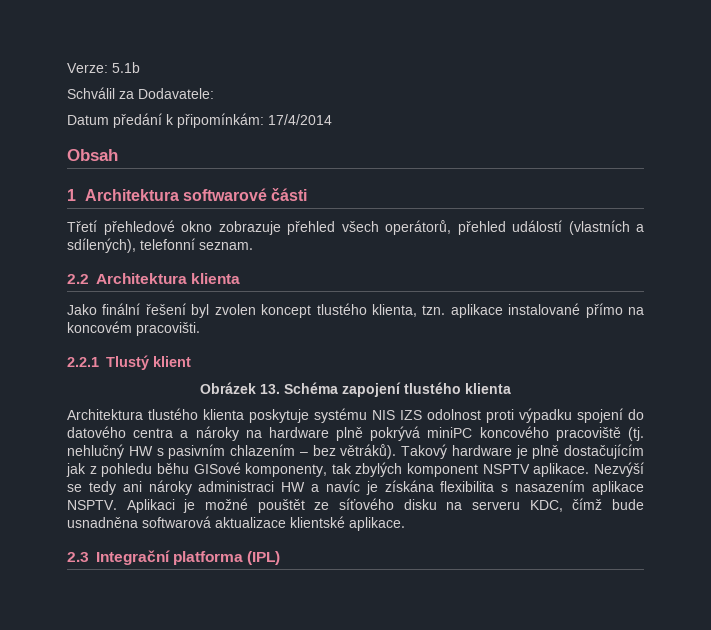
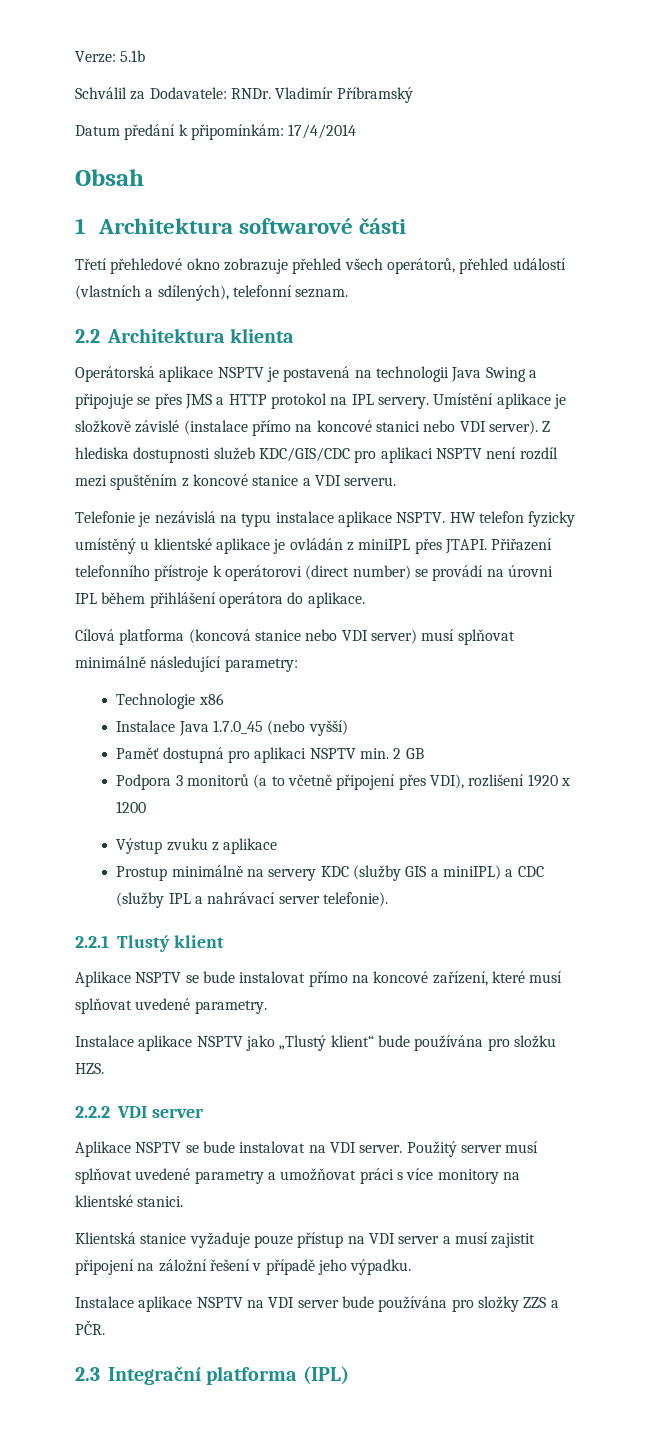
- Schválil za Dodavatele:
+ Schválil za Dodavatele: RNDr. Vladimír Příbramský
- Jako finální řešení byl zvolen koncept tlustého klienta, tzn. aplikace instalované přímo na koncovém pracovišti.
+ Operátorská aplikace NSPTV je postavená na technologii Java Swing a připojuje se přes JMS a HTTP protokol na IPL servery. Umístění aplikace je složkově závislé (instalace přímo na koncové stanici nebo VDI server). Z hlediska dostupnosti služeb KDC/GIS/CDC pro aplikaci NSPTV není rozdíl mezi spuštěním z koncové stanice a VDI serveru.
+ Telefonie je nezávislá na typu instalace aplikace NSPTV. HW telefon fyzicky umístěný u klientské aplikace je ovládán z miniIPL přes JTAPI. Přiřazení telefonního přístroje k operátorovi (direct number) se provádí na úrovni IPL během přihlášení operátora do aplikace.
+ Cílová platforma (koncová stanice nebo VDI server) musí splňovat minimálně následující parametry:
+ Technologie x86
+ Instalace Java 1.7.0_45 (nebo vyšší)
+ Paměť dostupná pro aplikaci NSPTV min. 2 GB
+ Podpora 3 monitorů (a to včetně připojení přes VDI), rozlišení 1920 x 1200
+ Výstup zvuku z aplikace
+ Prostup minimálně na servery KDC (služby GIS a miniIPL) a CDC (služby IPL a nahrávací server telefonie).
  2.2.1 Tlustý klient
- Obrázek 13. Schéma zapojení tlustého klienta
- Architektura tlustého klienta poskytuje systému NIS IZS odolnost proti výpadku spojení do datového centra a nároky na hardware plně pokrývá miniPC koncového pracoviště (tj. nehlučný HW s pasivním chlazením – bez větráků). Takový hardware je plně dostačujícím jak z pohledu běhu GISové komponenty, tak zbylých komponent NSPTV aplikace. Nezvýší se tedy ani nároky administraci HW a navíc je získána flexibilita s nasazením aplikace NSPTV. Aplikaci je možné pouštět ze síťového disku na serveru KDC, čímž bude usnadněna softwarová aktualizace klientské aplikace.
+ Aplikace NSPTV se bude instalovat přímo na koncové zařízení, které musí splňovat uvedené parametry.
+ Instalace aplikace NSPTV jako „Tlustý klient“ bude používána pro složku HZS.
+ 2.2.2 VDI server
+ Aplikace NSPTV se bude instalovat na VDI server. Použitý server musí splňovat uvedené parametry a umožňovat práci s více monitory na klientské stanici.
+ Klientská stanice vyžaduje pouze přístup na VDI server a musí zajistit připojení na záložní řešení v případě jeho výpadku.
+ Instalace aplikace NSPTV na VDI server bude používána pro složky ZZS a PČR.

